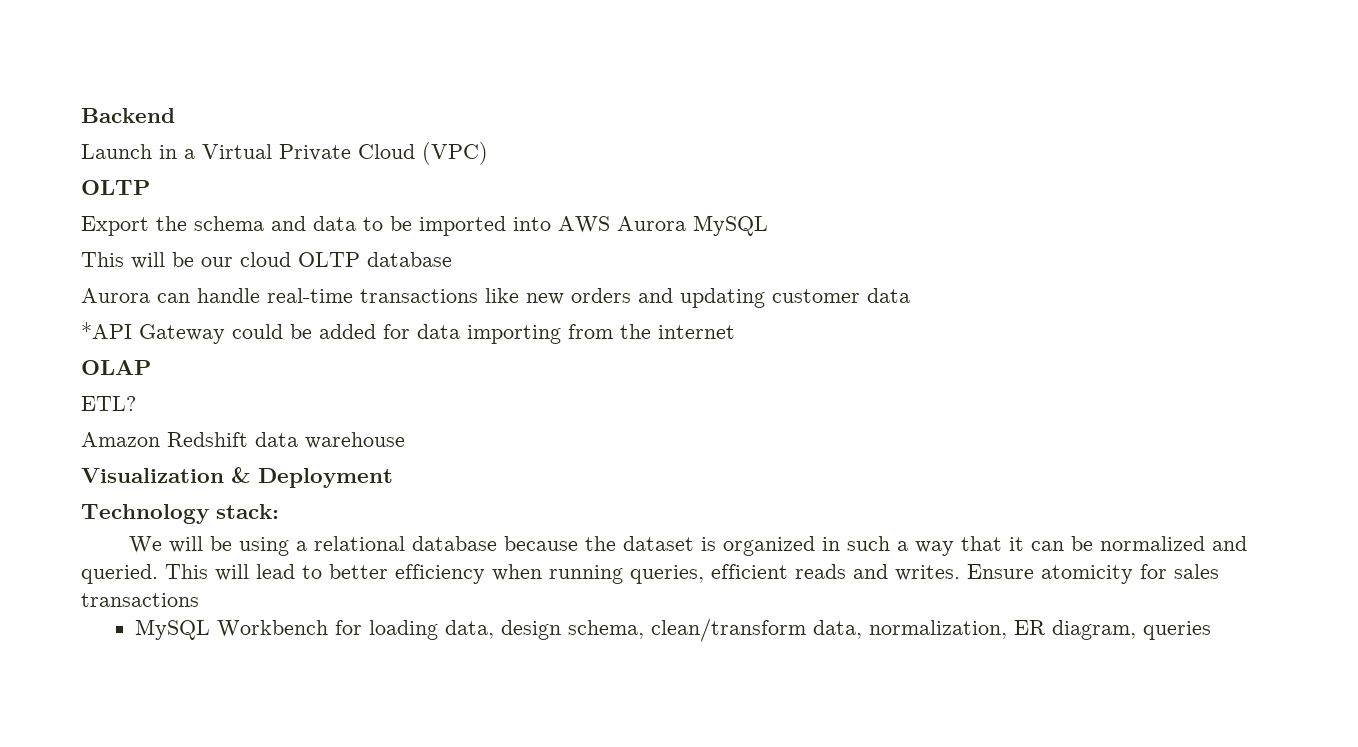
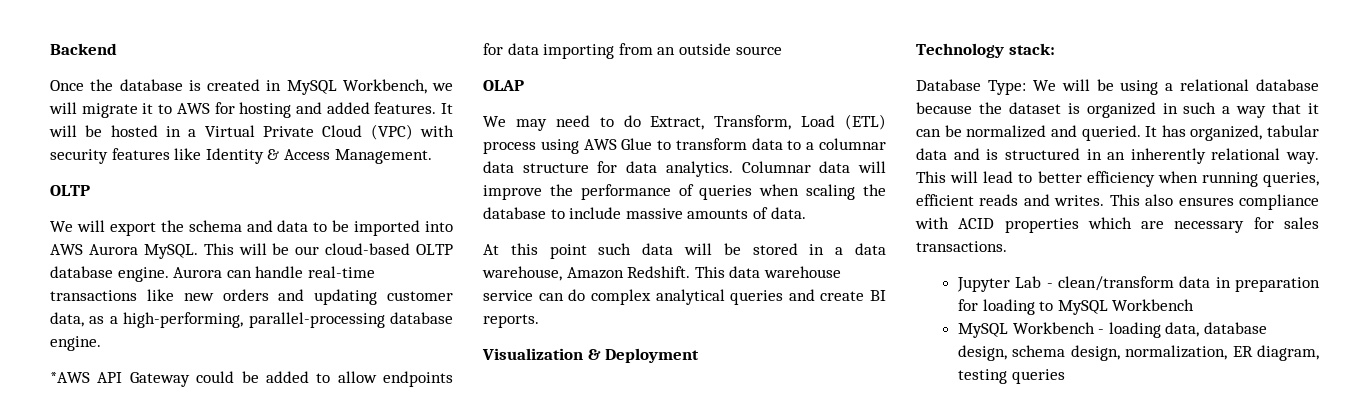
- Launch in a Virtual Private Cloud (VPC)
+ Once the database is created in MySQL Workbench, we will migrate it to AWS for hosting and added features. It will be hosted in a Virtual Private Cloud (VPC) with security features like Identity & Access Management.
  OLTP
- Export the schema and data to be imported into AWS Aurora MySQL
- This will be our cloud OLTP database
- Aurora can handle real-time transactions like new orders and updating customer data
- *API Gateway could be added for data importing from the internet
+ We will export the schema and data to be imported into AWS Aurora MySQL. This will be our cloud-based OLTP database engine. Aurora can handle real-time transactions like new orders and updating customer data, as a high-performing, parallel-processing database engine.
+ *AWS API Gateway could be added to allow endpoints for data importing from an outside source
  OLAP
- ETL?
- Amazon Redshift data warehouse
+ We may need to do Extract, Transform, Load (ETL) process using AWS Glue to transform data to a columnar data structure for data analytics. Columnar data will improve the performance of queries when scaling the database to include massive amounts of data.
+ At this point such data will be stored in a data warehouse, Amazon Redshift. This data warehouse service can do complex analytical queries and create BI reports.
- We will be using a relational database because the dataset is organized in such a way that it can be normalized and queried.
+ Database Type: We will be using a relational database because the dataset is organized in such a way that it can be normalized and queried.
+ It has organized, tabular data and is structured in an inherently relational way.
- Ensure atomicity for sales transactions
- MySQL Workbench for loading data, design schema, clean/transform data, normalization, ER diagram, queries
+ This also ensures compliance with ACID properties which are necessary for sales transactions.
+ Jupyter Lab - clean/transform data in preparation for loading to MySQL Workbench
+ MySQL Workbench - loading data, database design, schema design, normalization, ER diagram, testing queries

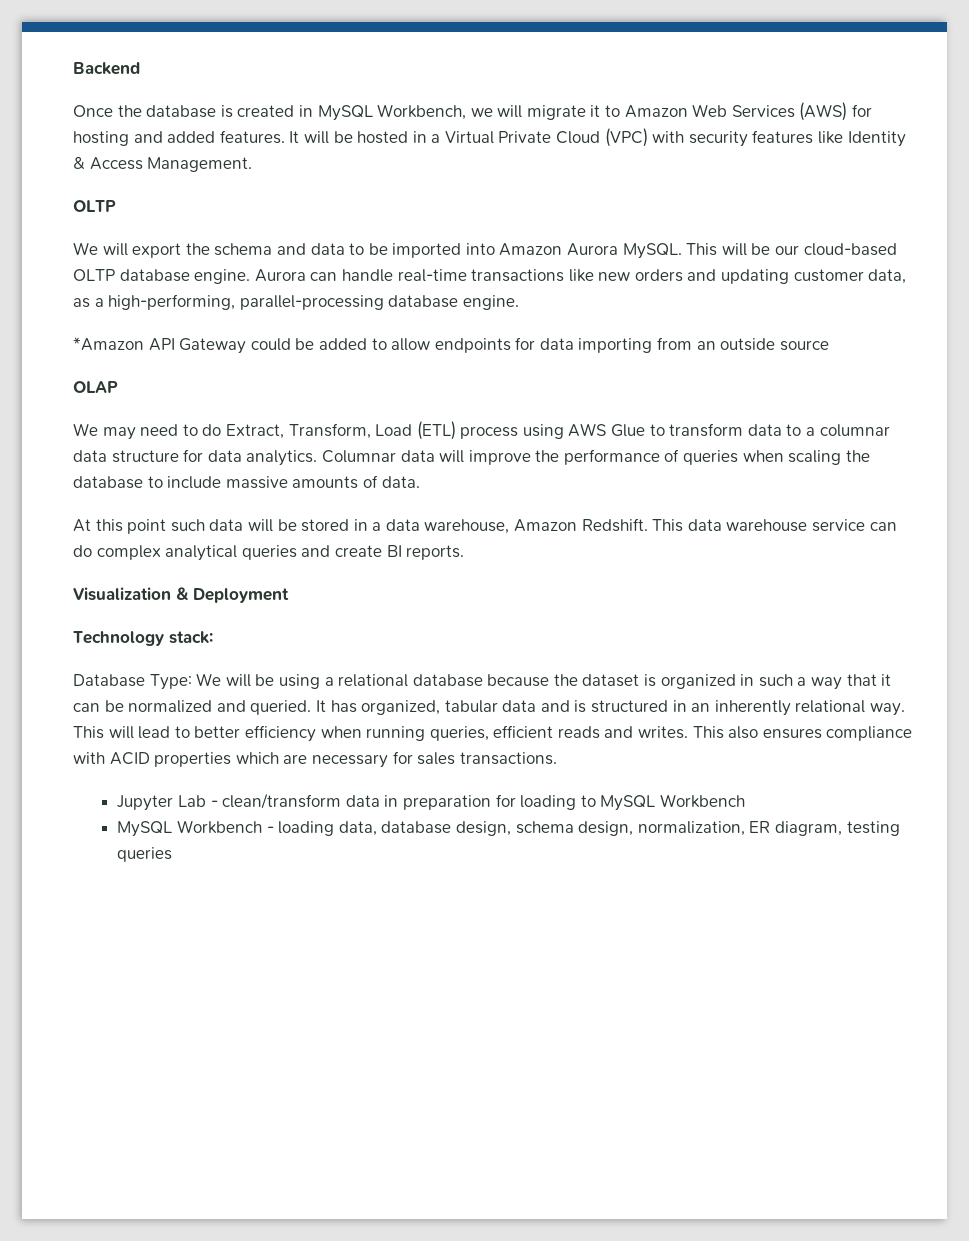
- Once the database is created in MySQL Workbench, we will migrate it to AWS for hosting and added features.
+ Once the database is created in MySQL Workbench, we will migrate it to Amazon Web Services (AWS) for hosting and added features.
- We will export the schema and data to be imported into AWS Aurora MySQL.
+ We will export the schema and data to be imported into Amazon Aurora MySQL.
- *AWS API Gateway could be added to allow endpoints for data importing from an outside source
+ *Amazon API Gateway could be added to allow endpoints for data importing from an outside source

